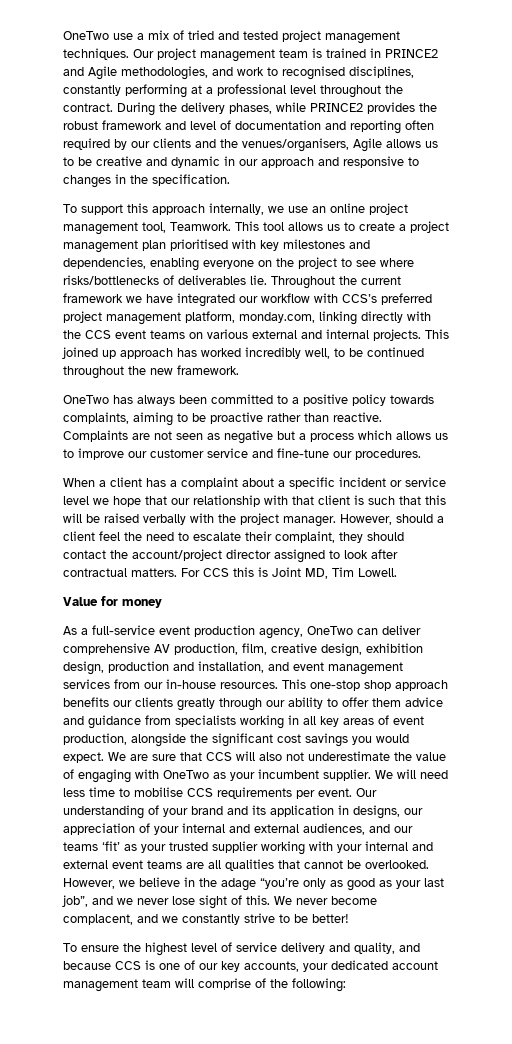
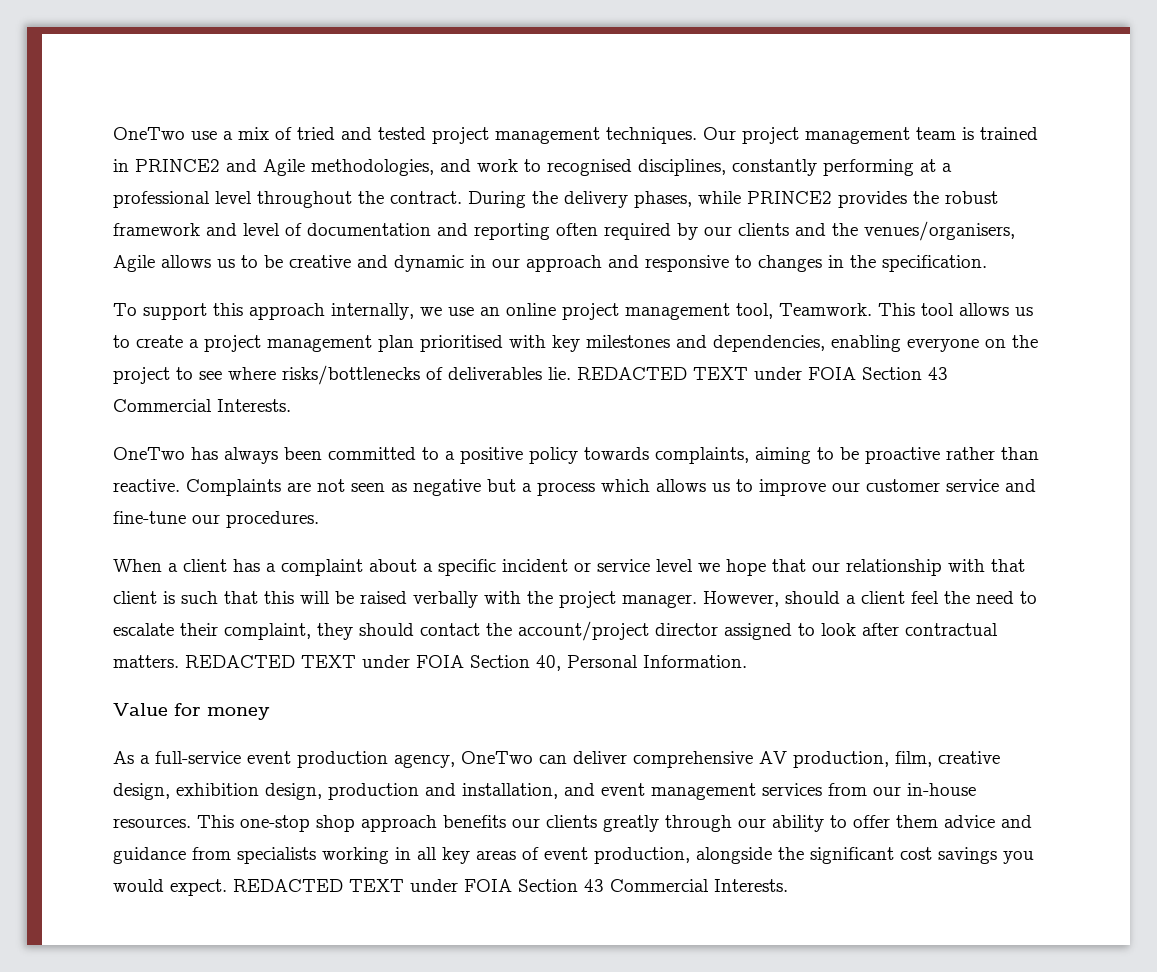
- This tool allows us to create a project management plan prioritised with key milestones and dependencies, enabling everyone on the project to see where risks/bottlenecks of deliverables lie. Throughout the current framework we have integrated our workflow with CCS’s preferred project management platform, monday.com, linking directly with the CCS event teams on various external and internal projects. This joined up approach has worked incredibly well, to be continued throughout the new framework.
+ This tool allows us to create a project management plan prioritised with key milestones and dependencies, enabling everyone on the project to see where risks/bottlenecks of deliverables lie. REDACTED TEXT under FOIA Section 43 Commercial Interests.
- For CCS this is Joint MD, Tim Lowell.
+ REDACTED TEXT under FOIA Section 40, Personal Information.
- This one-stop shop approach benefits our clients greatly through our ability to offer them advice and guidance from specialists working in all key areas of event production, alongside the significant cost savings you would expect. We are sure that CCS will also not underestimate the value of engaging with OneTwo as your incumbent supplier. We will need less time to mobilise CCS requirements per event. Our understanding of your brand and its application in designs, our appreciation of your internal and external audiences, and our teams ‘fit’ as your trusted supplier working with your internal and external event teams are all qualities that cannot be overlooked. However, we believe in the adage “you’re only as good as your last job”, and we never lose sight of this. We never become complacent, and we constantly strive to be better!
- To ensure the highest level of service delivery and quality, and because CCS is one of our key accounts, your dedicated account management team will comprise of the following:
+ This one-stop shop approach benefits our clients greatly through our ability to offer them advice and guidance from specialists working in all key areas of event production, alongside the significant cost savings you would expect. REDACTED TEXT under FOIA Section 43 Commercial Interests.

